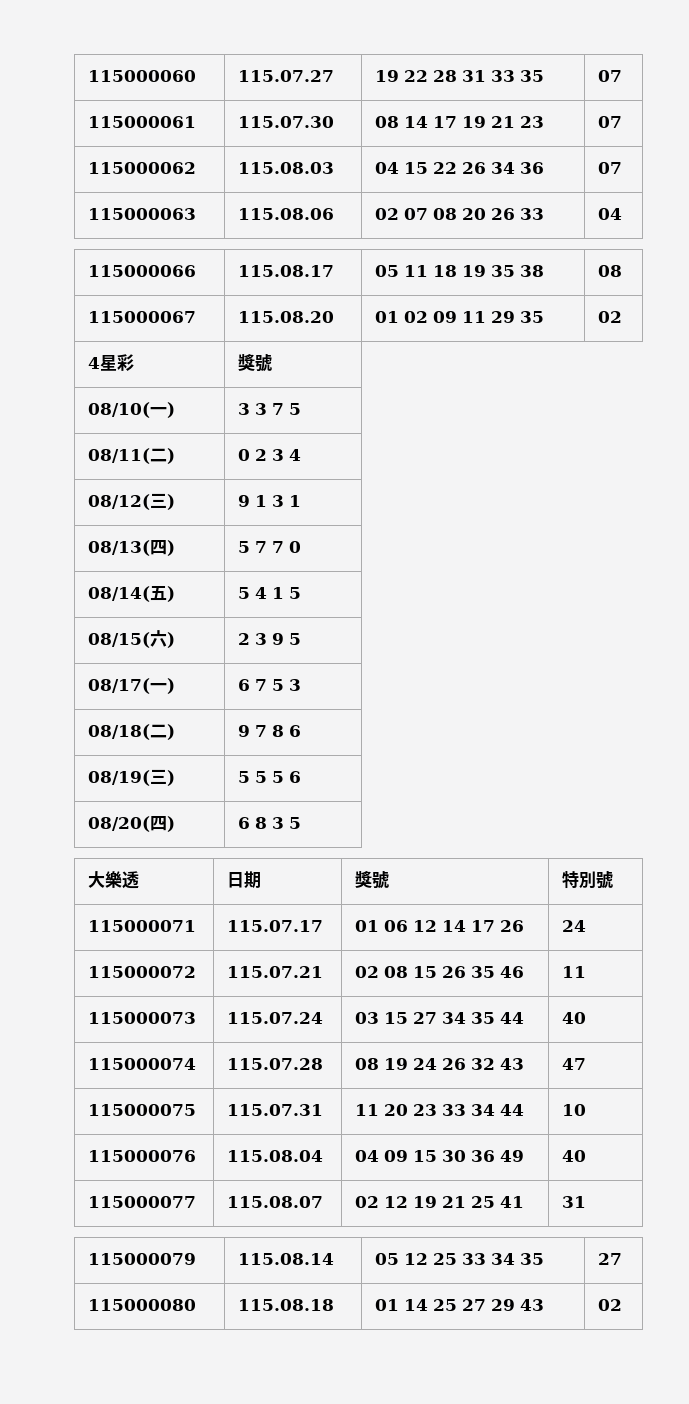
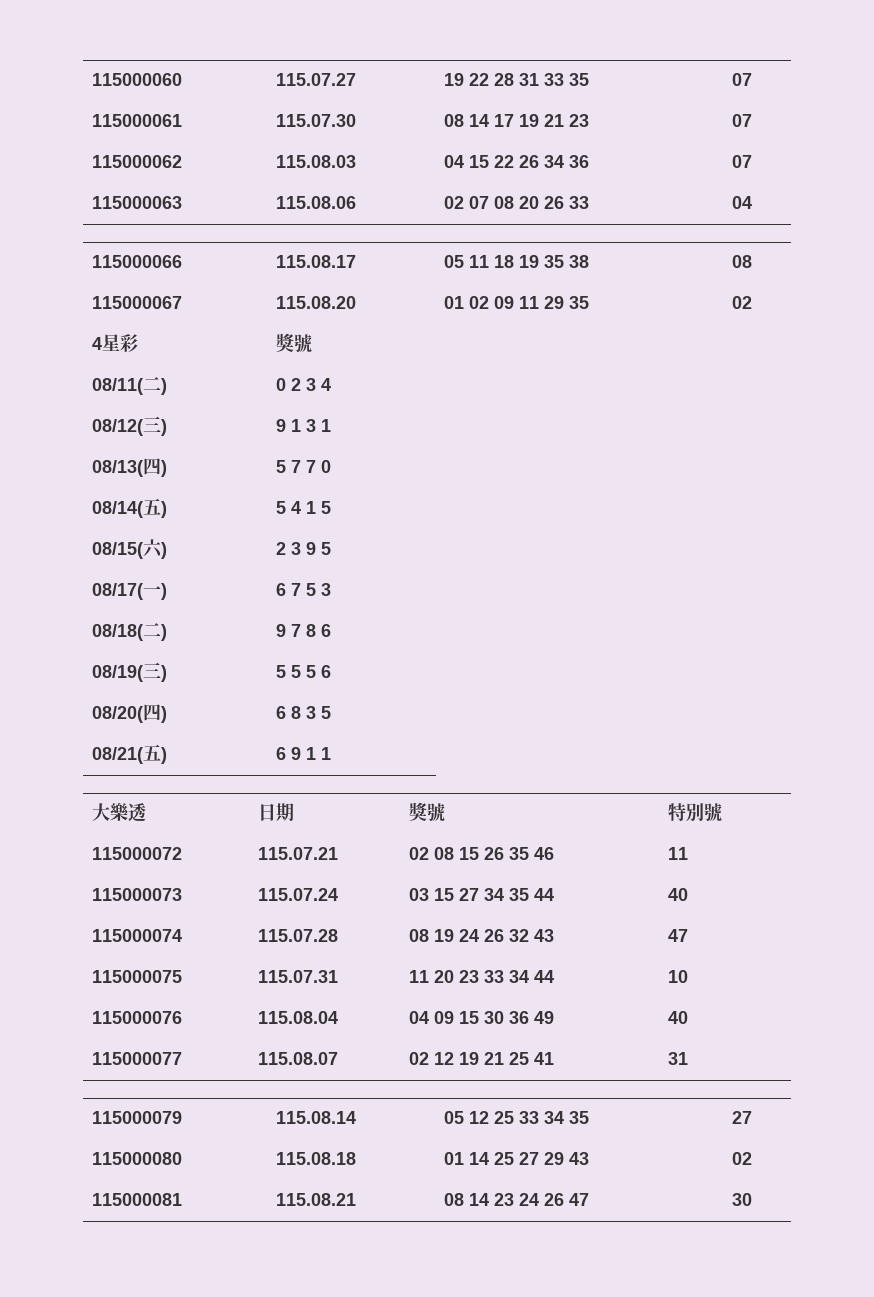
- 08/10(一) | 3 3 7 5
+ 08/21(五) | 6 9 1 1
- 115000071 | 115.07.17 | 01 06 12 14 17 26 | 24
+ 115000081 | 115.08.21 | 08 14 23 24 26 47 | 30

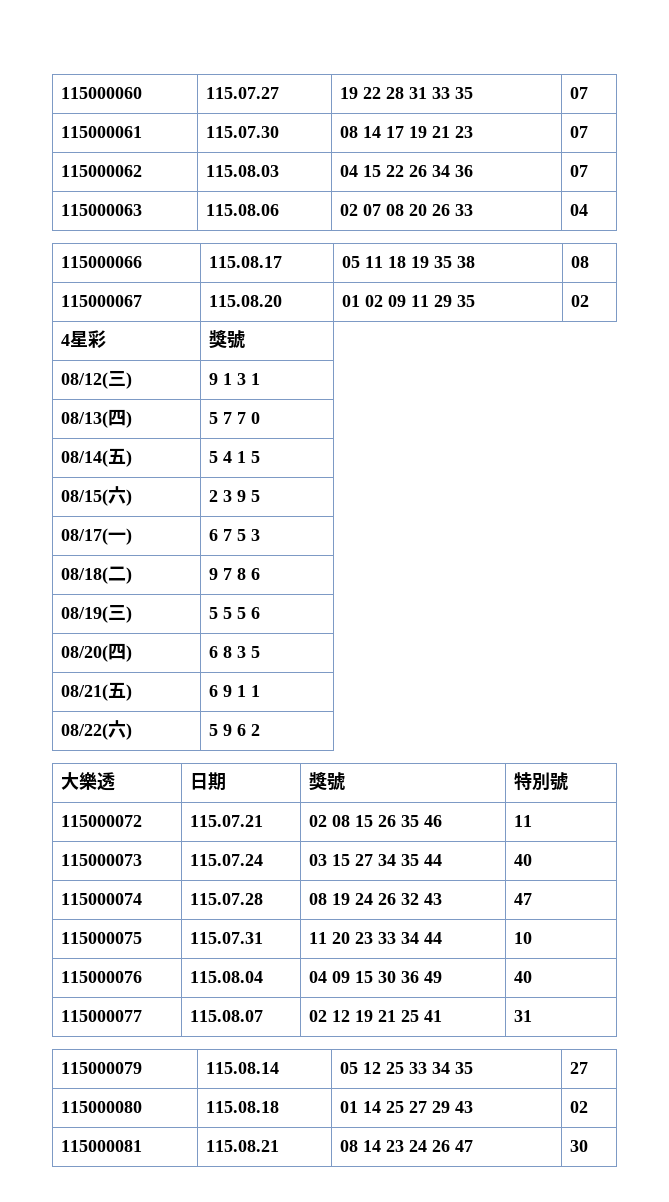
- 08/11(二) | 0 2 3 4
+ 08/22(六) | 5 9 6 2

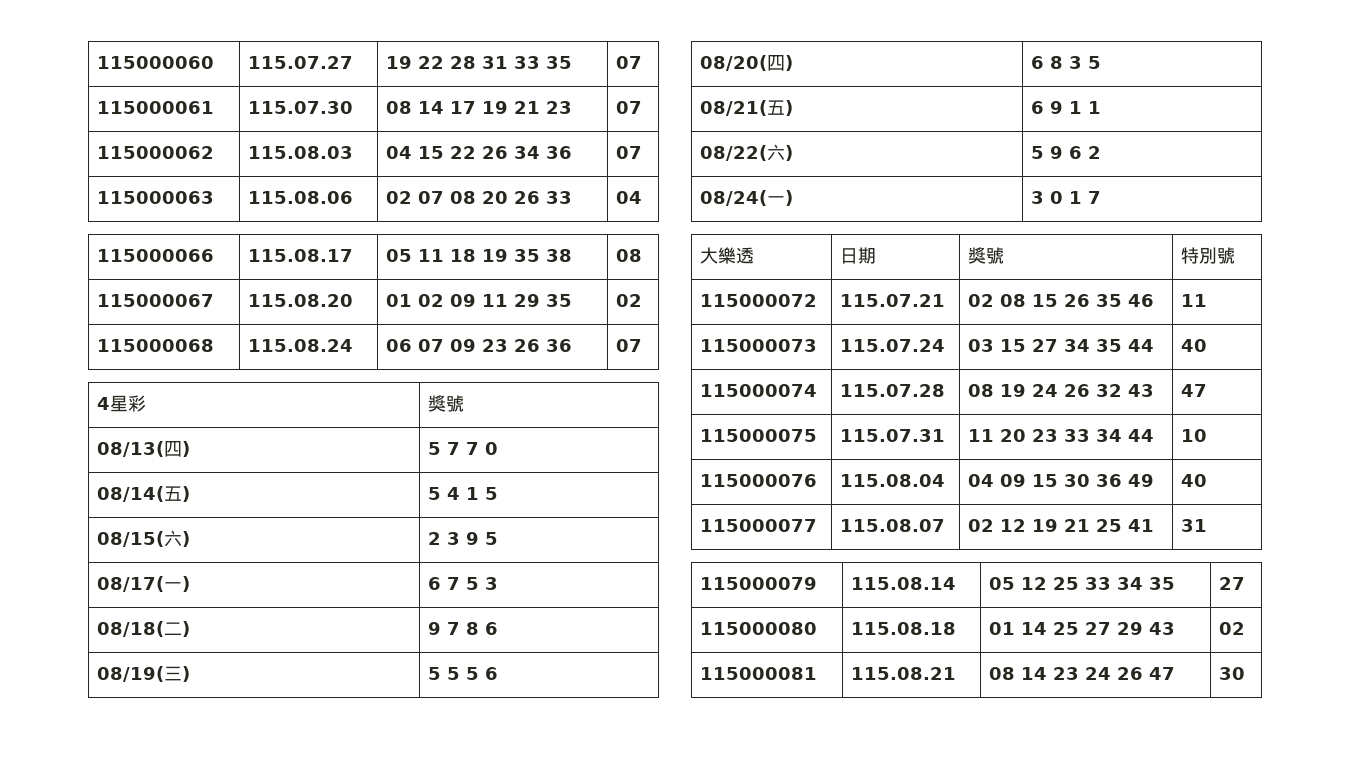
+ 115000068 | 115.08.24 | 06 07 09 23 26 36 | 07
  4星彩 | 獎號
- 08/12(三) | 9 1 3 1
+ 08/24(一) | 3 0 1 7

